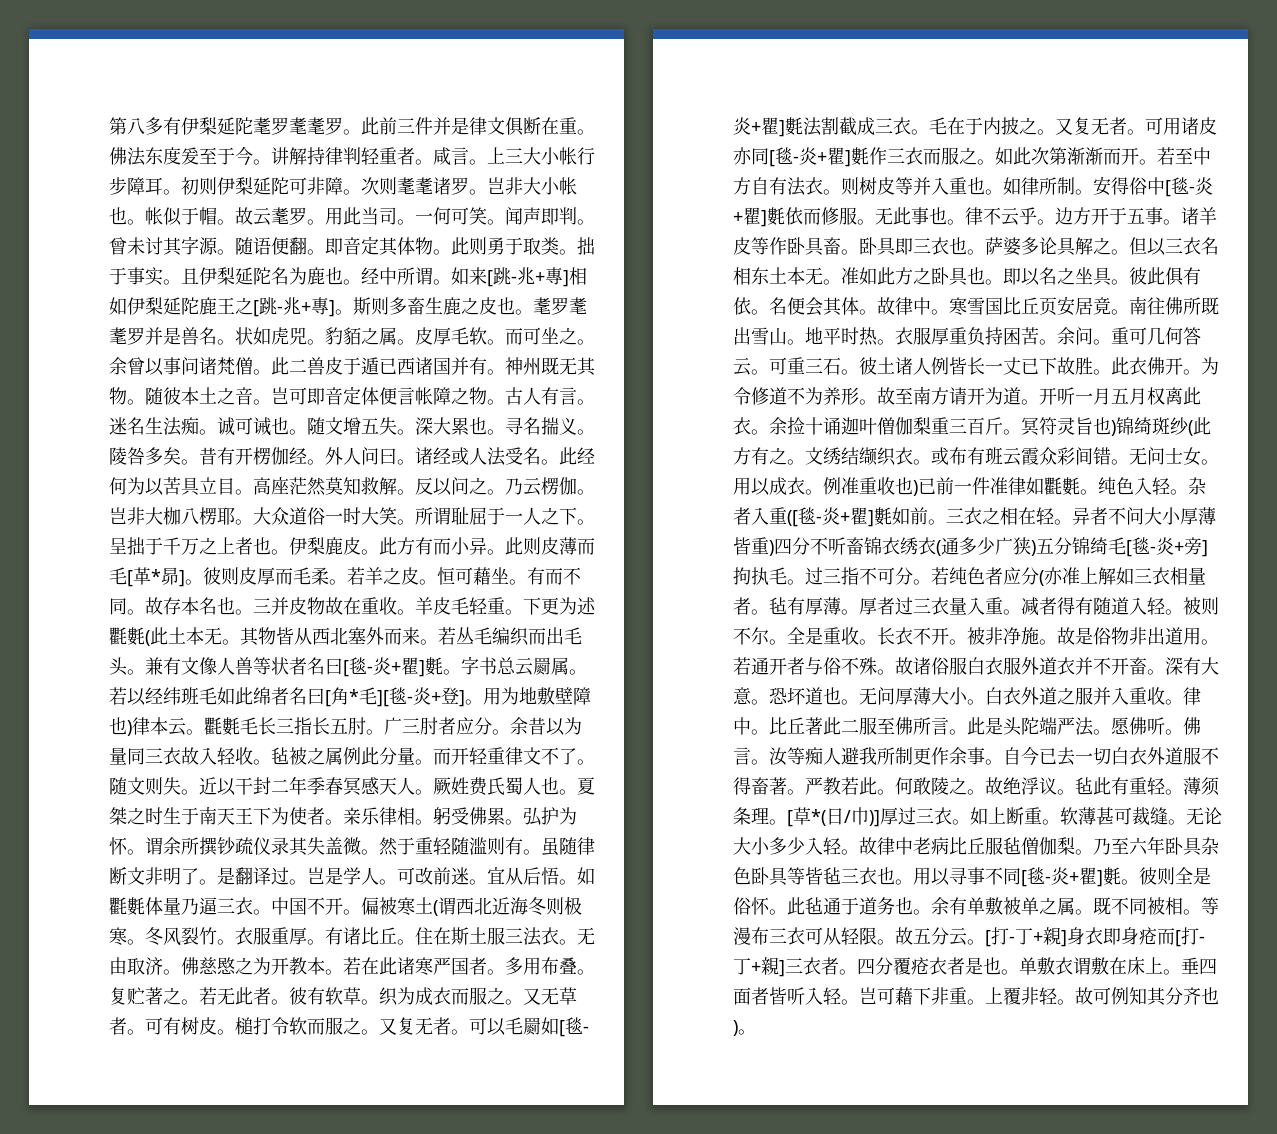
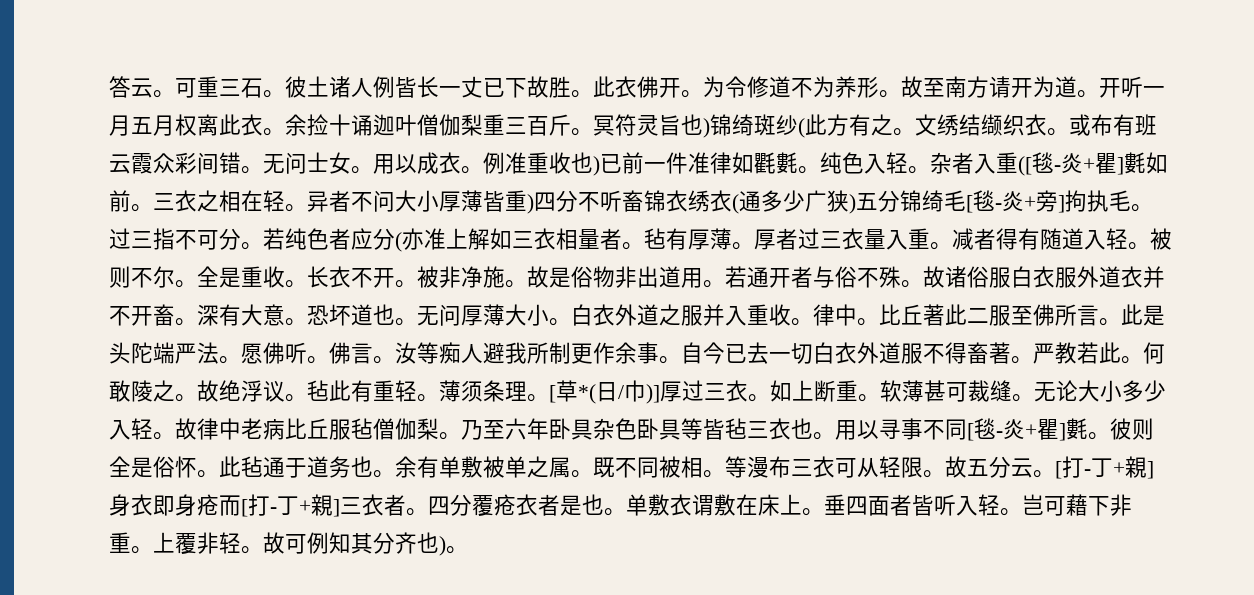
- 第八多有伊梨延陀耄罗耄耄罗。此前三件并是律文俱断在重。佛法东度爰至于今。讲解持律判轻重者。咸言。上三大小帐行步障耳。初则伊梨延陀可非障。次则耄耄诸罗。岂非大小帐也。帐似于帽。故云耄罗。用此当司。一何可笑。闻声即判。曾未讨其字源。随语便翻。即音定其体物。此则勇于取类。拙于事实。且伊梨延陀名为鹿也。经中所谓。如来[跳-兆+專]相如伊梨延陀鹿王之[跳-兆+專]。斯则多畜生鹿之皮也。耄罗耄耄罗并是兽名。状如虎兕。豹貊之属。皮厚毛软。而可坐之。余曾以事问诸梵僧。此二兽皮于遁已西诸国并有。神州既无其物。随彼本土之音。岂可即音定体便言帐障之物。古人有言。迷名生法痴。诚可诫也。随文增五失。深大累也。寻名揣义。陵咎多矣。昔有开楞伽经。外人问曰。诸经或人法受名。此经何为以苦具立目。高座茫然莫知救解。反以问之。乃云楞伽。岂非大枷八楞耶。大众道俗一时大笑。所谓耻屈于一人之下。呈拙于千万之上者也。伊梨鹿皮。此方有而小异。此则皮薄而毛[革*昴]。彼则皮厚而毛柔。若羊之皮。恒可藉坐。有而不同。故存本名也。三并皮物故在重收。羊皮毛轻重。下更为述氍氀(此土本无。其物皆从西北塞外而来。若丛毛编织而出毛头。兼有文像人兽等状者名曰[毯-炎+瞿]氀。字书总云罽属。若以经纬班毛如此绵者名曰[角*毛][毯-炎+登]。用为地敷壁障也)律本云。氍氀毛长三指长五肘。广三肘者应分。余昔以为量同三衣故入轻收。毡被之属例此分量。而开轻重律文不了。随文则失。近以干封二年季春冥感天人。厥姓费氏蜀人也。夏桀之时生于南天王下为使者。亲乐律相。躬受佛累。弘护为怀。谓余所撰钞疏仪录其失盖微。然于重轻随滥则有。虽随律断文非明了。是翻译过。岂是学人。可改前迷。宜从后悟。如氍氀体量乃逼三衣。中国不开。偏被寒土(谓西北近海冬则极寒。冬风裂竹。衣服重厚。有诸比丘。住在斯土服三法衣。无由取济。佛慈愍之为开教本。若在此诸寒严国者。多用布叠。复贮著之。若无此者。彼有软草。织为成衣而服之。又无草者。可有树皮。槌打令软而服之。又复无者。可以毛罽如[毯-炎+瞿]氀法割截成三衣。毛在于内披之。又复无者。可用诸皮亦同[毯-炎+瞿]氀作三衣而服之。如此次第渐渐而开。若至中方自有法衣。则树皮等并入重也。如律所制。安得俗中[毯-炎+瞿]氀依而修服。无此事也。律不云乎。边方开于五事。诸羊皮等作卧具畜。卧具即三衣也。萨婆多论具解之。但以三衣名相东土本无。准如此方之卧具也。即以名之坐具。彼此俱有依。名便会其体。故律中。寒雪国比丘页安居竟。南往佛所既出雪山。地平时热。衣服厚重负持困苦。余问。重可几何答云。
+ 答云。

